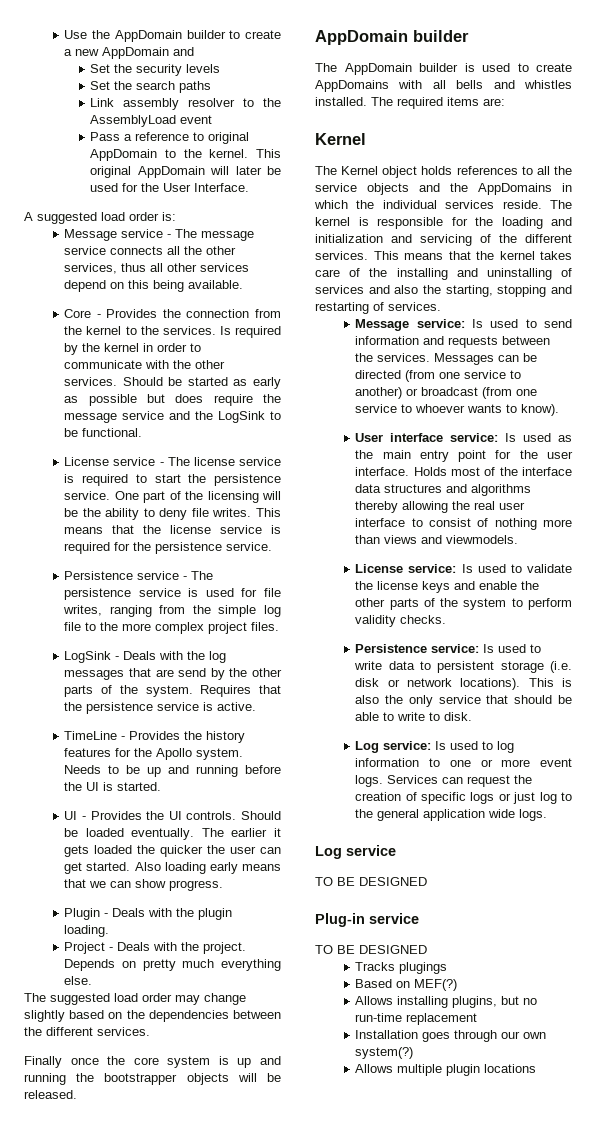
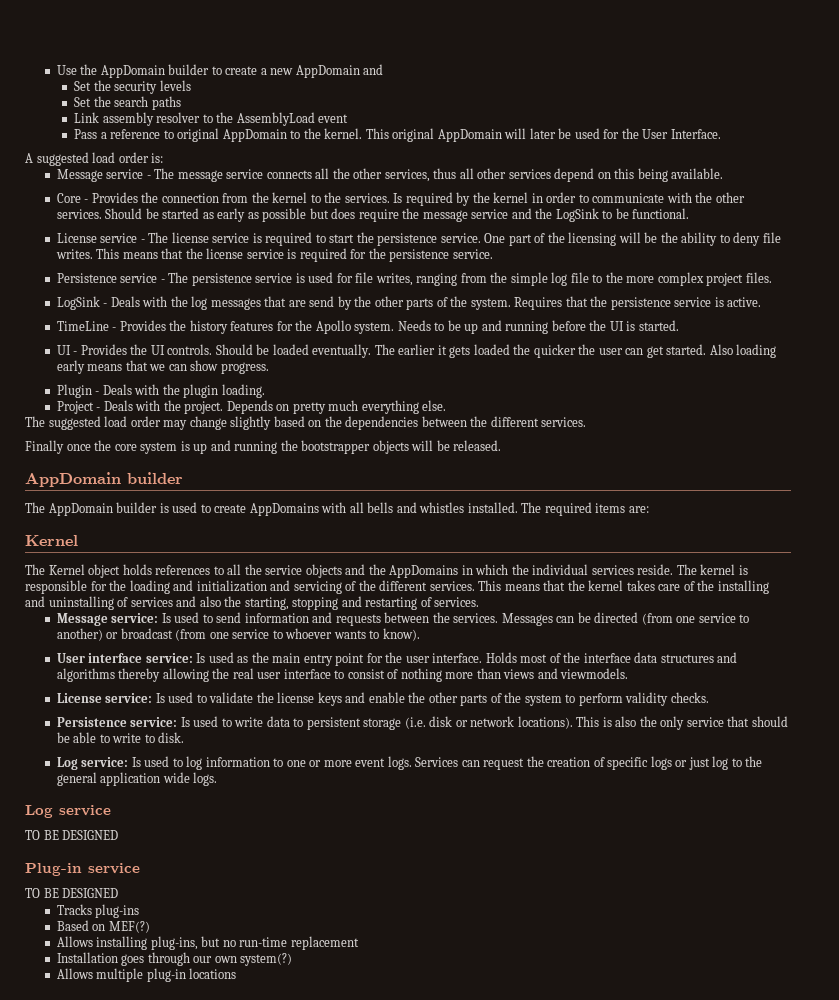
- Tracks plugings
+ Tracks plug-ins
- Allows installing plugins, but no run-time replacement
+ Allows installing plug-ins, but no run-time replacement
- Allows multiple plugin locations
+ Allows multiple plug-in locations

